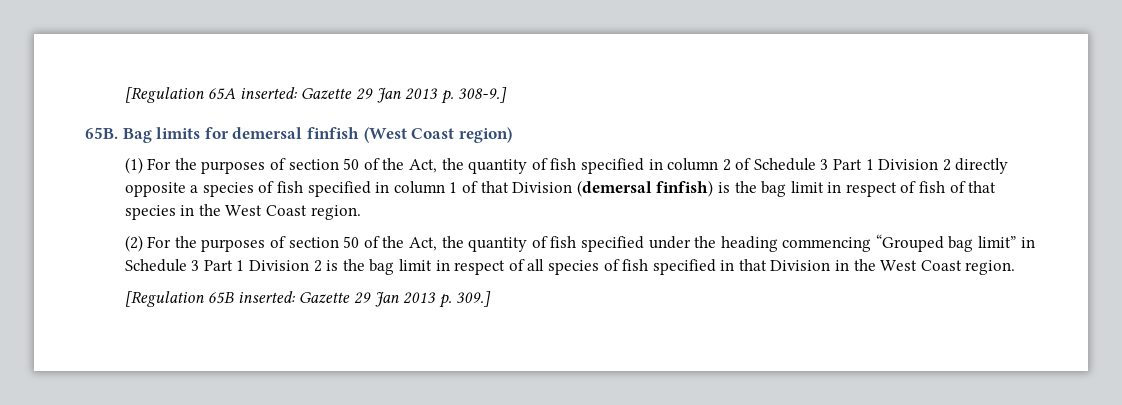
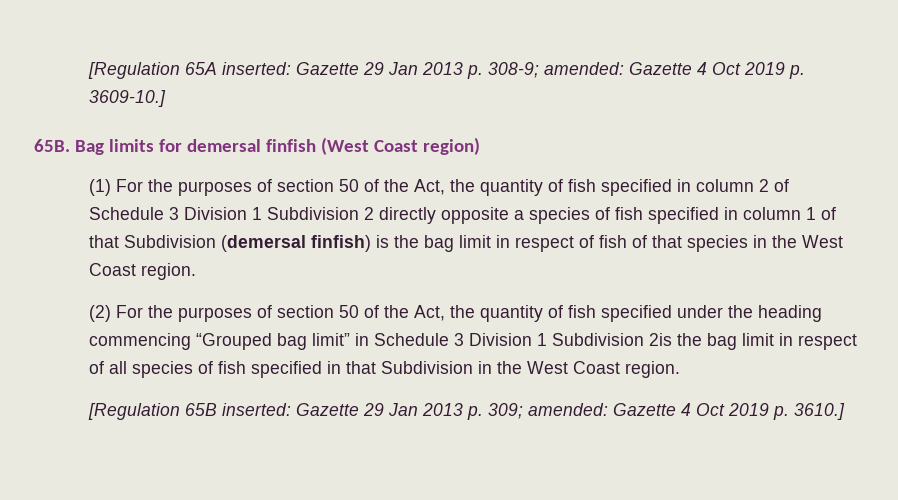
- [Regulation 65A inserted: Gazette 29 Jan 2013 p. 308-9.]
+ [Regulation 65A inserted: Gazette 29 Jan 2013 p. 308-9; amended: Gazette 4 Oct 2019 p. 3609-10.]
- (1) For the purposes of section 50 of the Act, the quantity of fish specified in column 2 of Schedule 3 Part 1 Division 2 directly opposite a species of fish specified in column 1 of that Division (demersal finfish) is the bag limit in respect of fish of that species in the West Coast region.
+ (1) For the purposes of section 50 of the Act, the quantity of fish specified in column 2 of Schedule 3 Division 1 Subdivision 2 directly opposite a species of fish specified in column 1 of that Subdivision (demersal finfish) is the bag limit in respect of fish of that species in the West Coast region.
- (2) For the purposes of section 50 of the Act, the quantity of fish specified under the heading commencing “Grouped bag limit” in Schedule 3 Part 1 Division 2 is the bag limit in respect of all species of fish specified in that Division in the West Coast region.
+ (2) For the purposes of section 50 of the Act, the quantity of fish specified under the heading commencing “Grouped bag limit” in Schedule 3 Division 1 Subdivision 2is the bag limit in respect of all species of fish specified in that Subdivision in the West Coast region.
- [Regulation 65B inserted: Gazette 29 Jan 2013 p. 309.]
+ [Regulation 65B inserted: Gazette 29 Jan 2013 p. 309; amended: Gazette 4 Oct 2019 p. 3610.]

